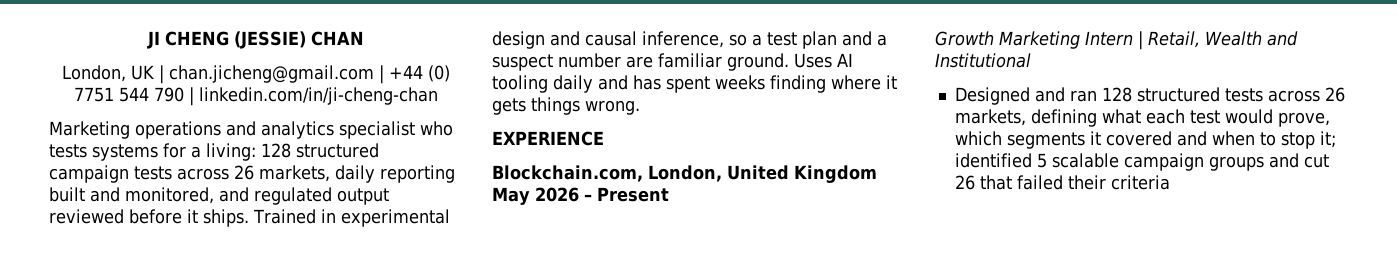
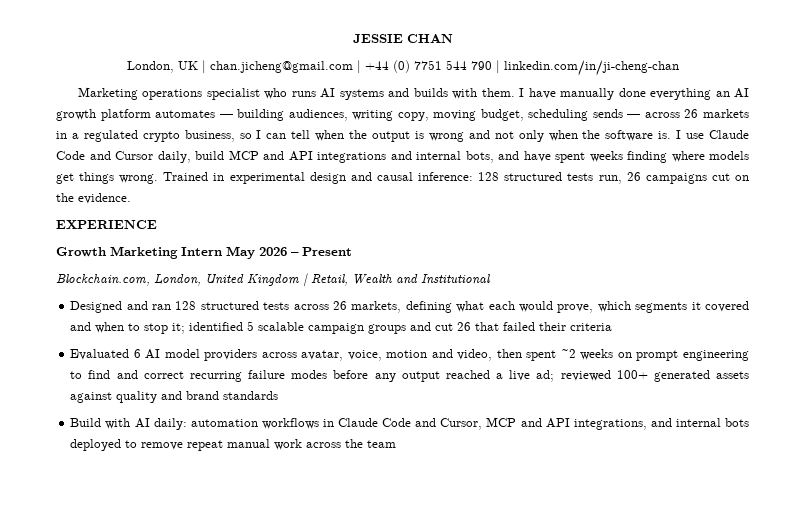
- JI CHENG (JESSIE) CHAN
+ JESSIE CHAN
- Marketing operations and analytics specialist who tests systems for a living: 128 structured campaign tests across 26 markets, daily reporting built and monitored, and regulated output reviewed before it ships.
+ Marketing operations specialist who runs AI systems and builds with them. I have manually done everything an AI growth platform automates — building audiences, writing copy, moving budget, scheduling sends — across 26 markets in a regulated crypto business, so I can tell when the output is wrong and not only when the software is. I use Claude Code and Cursor daily, build MCP and API integrations and internal bots, and have spent weeks finding where models get things wrong.
- Trained in experimental design and causal inference, so a test plan and a suspect number are familiar ground. Uses AI tooling daily and has spent weeks finding where it gets things wrong.
+ Trained in experimental design and causal inference: 128 structured tests run, 26 campaigns cut on the evidence.
  EXPERIENCE
- Blockchain.com, London, United Kingdom May 2026 – Present
- Growth Marketing Intern | Retail, Wealth and Institutional
+ Growth Marketing Intern May 2026 – Present
+ Blockchain.com, London, United Kingdom | Retail, Wealth and Institutional
- Designed and ran 128 structured tests across 26 markets, defining what each test would prove, which segments it covered and when to stop it; identified 5 scalable campaign groups and cut 26 that failed their criteria
+ Designed and ran 128 structured tests across 26 markets, defining what each would prove, which segments it covered and when to stop it; identified 5 scalable campaign groups and cut 26 that failed their criteria
+ Evaluated 6 AI model providers across avatar, voice, motion and video, then spent ~2 weeks on prompt engineering to find and correct recurring failure modes before any output reached a live ad; reviewed 100+ generated assets against quality and brand standards
+ Build with AI daily: automation workflows in Claude Code and Cursor, MCP and API integrations, and internal bots deployed to remove repeat manual work across the team

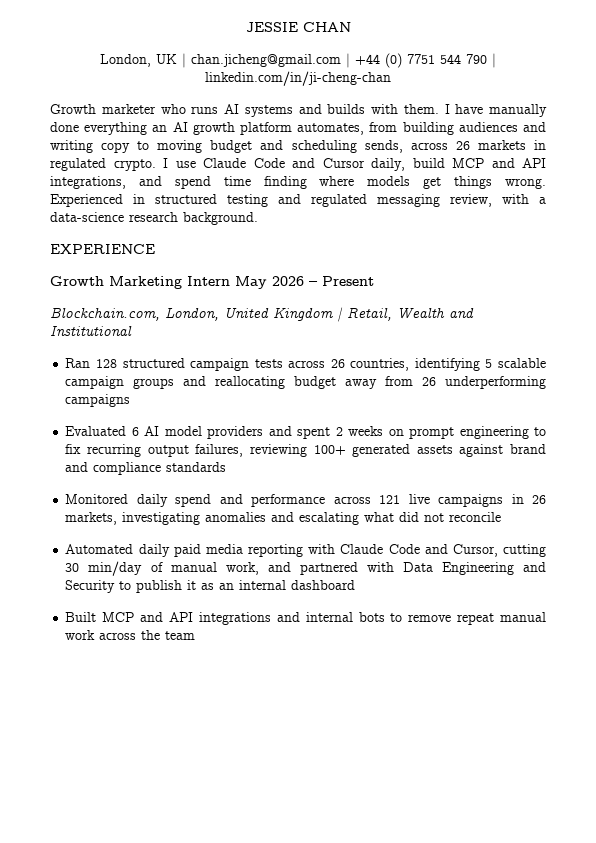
- Marketing operations specialist who runs AI systems and builds with them.
+ Growth marketer who runs AI systems and builds with them.
- I have manually done everything an AI growth platform automates — building audiences, writing copy, moving budget, scheduling sends — across 26 markets in a regulated crypto business, so I can tell when the output is wrong and not only when the software is.
+ I have manually done everything an AI growth platform automates, from building audiences and writing copy to moving budget and scheduling sends, across 26 markets in regulated crypto.
- I use Claude Code and Cursor daily, build MCP and API integrations and internal bots, and have spent weeks finding where models get things wrong.
+ I use Claude Code and Cursor daily, build MCP and API integrations, and spend time finding where models get things wrong.
- Trained in experimental design and causal inference: 128 structured tests run, 26 campaigns cut on the evidence.
+ Experienced in structured testing and regulated messaging review, with a data-science research background.
- Designed and ran 128 structured tests across 26 markets, defining what each would prove, which segments it covered and when to stop it; identified 5 scalable campaign groups and cut 26 that failed their criteria
+ Ran 128 structured campaign tests across 26 countries, identifying 5 scalable campaign groups and reallocating budget away from 26 underperforming campaigns
- Evaluated 6 AI model providers across avatar, voice, motion and video, then spent ~2 weeks on prompt engineering to find and correct recurring failure modes before any output reached a live ad; reviewed 100+ generated assets against quality and brand standards
- Build with AI daily: automation workflows in Claude Code and Cursor, MCP and API integrations, and internal bots deployed to remove repeat manual work across the team
+ Evaluated 6 AI model providers and spent 2 weeks on prompt engineering to fix recurring output failures, reviewing 100+ generated assets against brand and compliance standards
+ Monitored daily spend and performance across 121 live campaigns in 26 markets, investigating anomalies and escalating what did not reconcile
+ Automated daily paid media reporting with Claude Code and Cursor, cutting 30 min/day of manual work, and partnered with Data Engineering and Security to publish it as an internal dashboard
+ Built MCP and API integrations and internal bots to remove repeat manual work across the team

